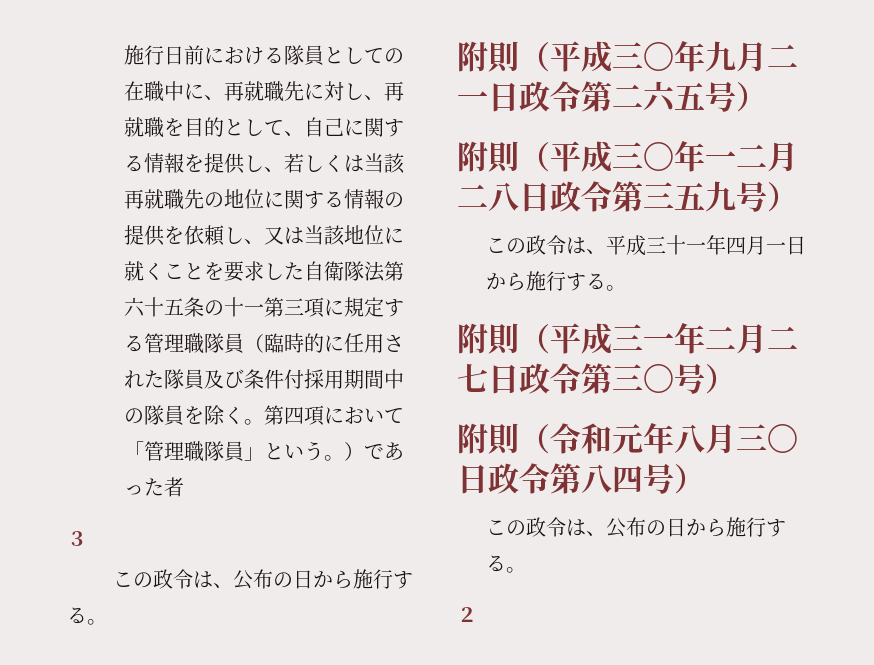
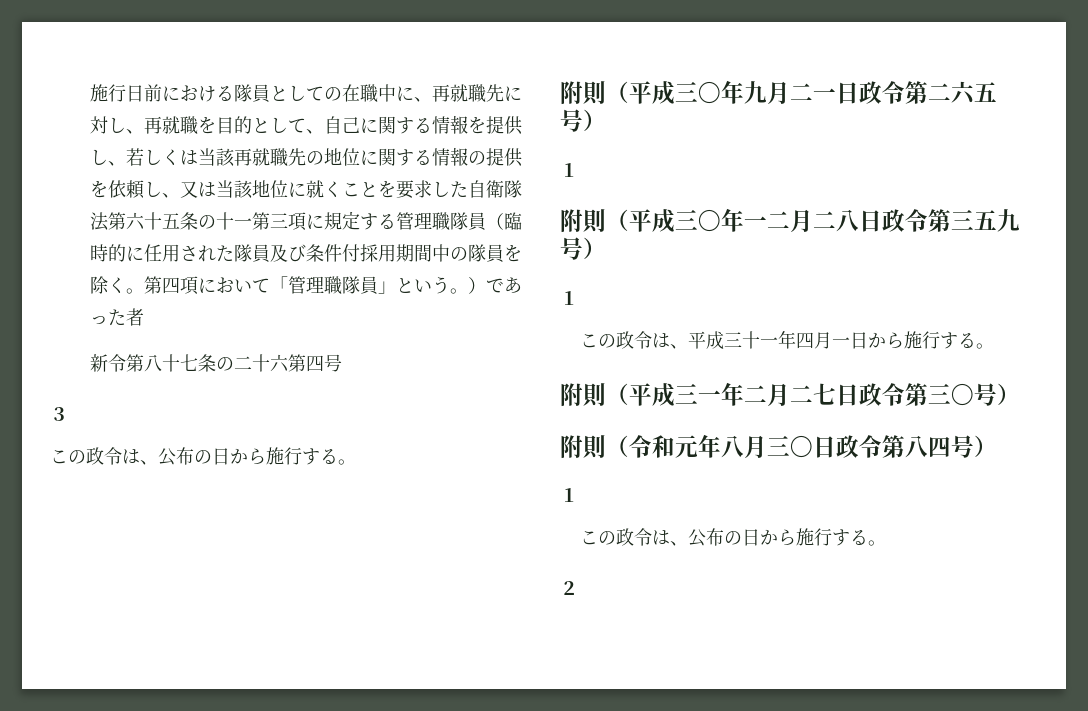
+ 新令第八十七条の二十六第四号
  附則（平成三〇年九月二一日政令第二六五号）
+ １
  附則（平成三〇年一二月二八日政令第三五九号）
+ １
  附則（令和元年八月三〇日政令第八四号）
+ １

